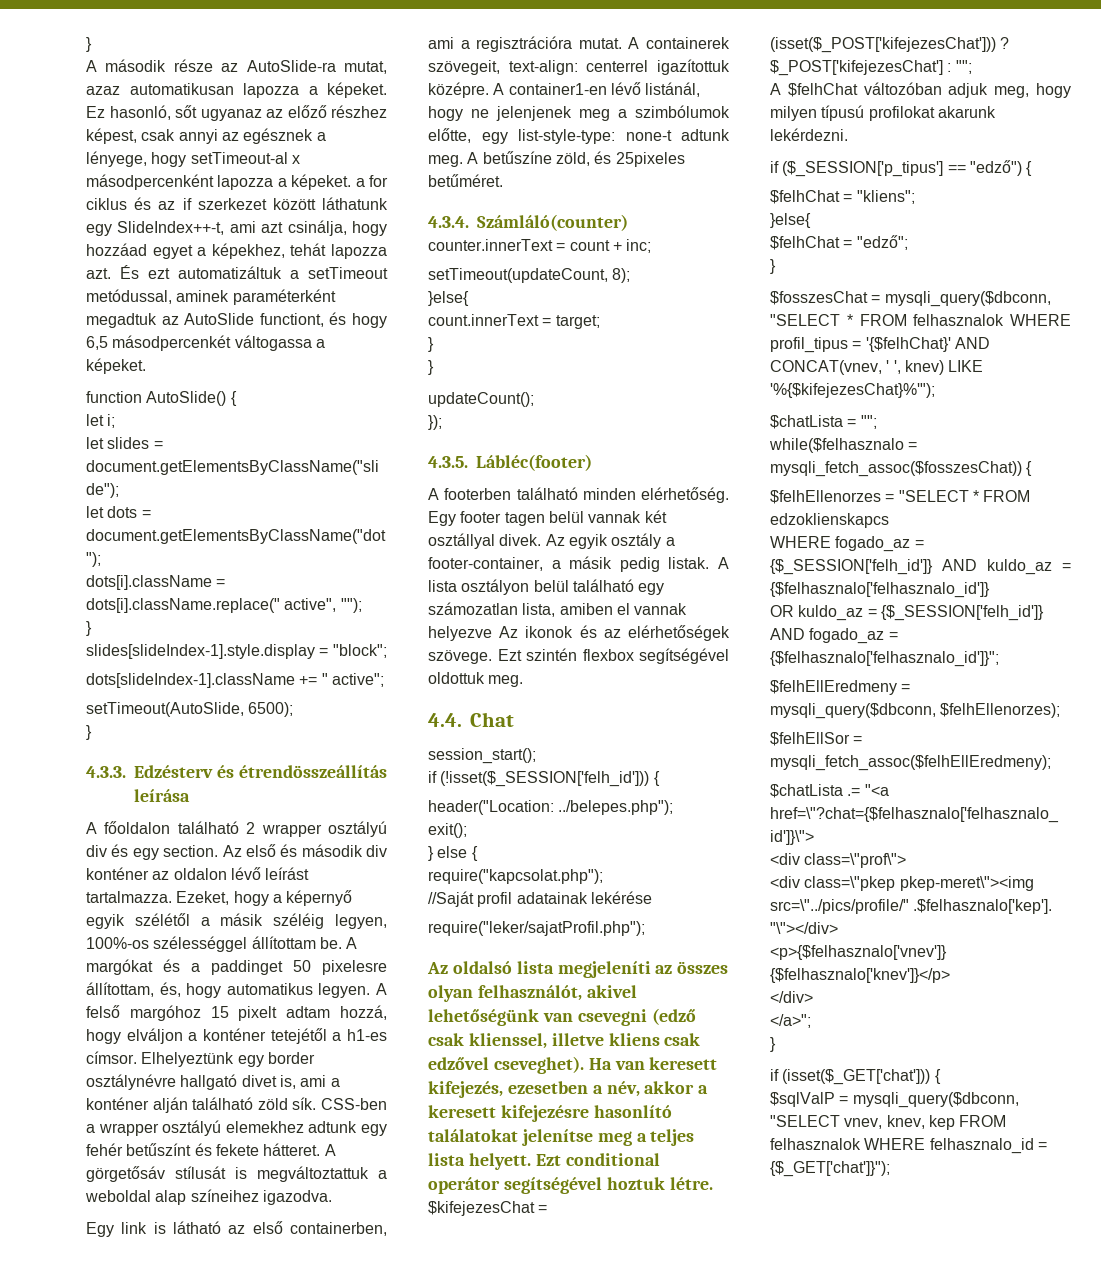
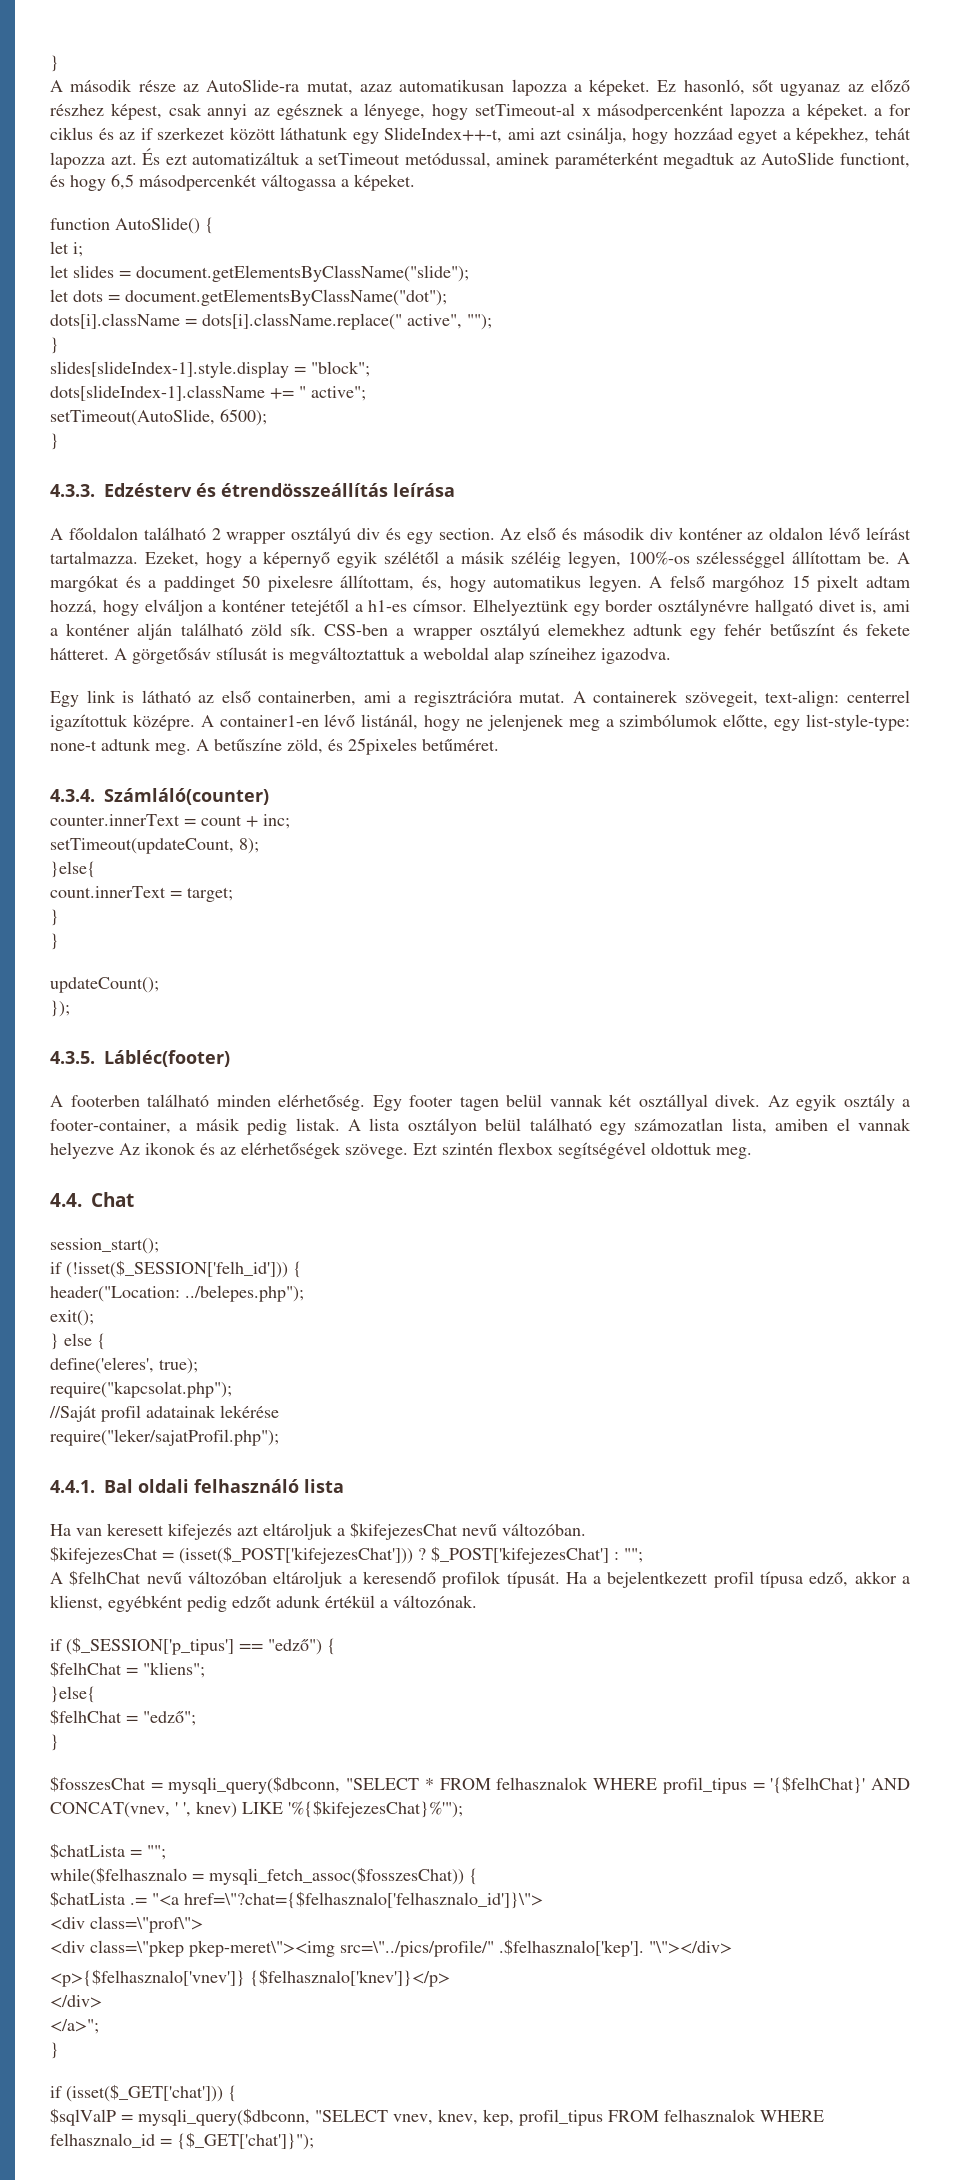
+ define('eleres', true);
- Az oldalsó lista megjeleníti az összes olyan felhasználót, akivel lehetőségünk van csevegni (edző csak klienssel, illetve kliens csak edzővel cseveghet). Ha van keresett kifejezés, ezesetben a név, akkor a keresett kifejezésre hasonlító találatokat jelenítse meg a teljes lista helyett. Ezt conditional operátor segítségével hoztuk létre.
+ 4.4.1. Bal oldali felhasználó lista
+ Ha van keresett kifejezés azt eltároljuk a $kifejezesChat nevű változóban.
- A $felhChat változóban adjuk meg, hogy milyen típusú profilokat akarunk lekérdezni.
+ A $felhChat nevű változóban eltároljuk a keresendő profilok típusát. Ha a bejelentkezett profil típusa edző, akkor a klienst, egyébként pedig edzőt adunk értékül a változónak.
- $felhEllenorzes = "SELECT * FROM edzoklienskapcs
- WHERE fogado_az = {$_SESSION['felh_id']} AND kuldo_az = {$felhasznalo['felhasznalo_id']}
- OR kuldo_az = {$_SESSION['felh_id']} AND fogado_az = {$felhasznalo['felhasznalo_id']}";
- $felhEllEredmeny = mysqli_query($dbconn, $felhEllenorzes);
- $felhEllSor = mysqli_fetch_assoc($felhEllEredmeny);
- $sqlValP = mysqli_query($dbconn, "SELECT vnev, knev, kep FROM felhasznalok WHERE felhasznalo_id = {$_GET['chat']}");
+ $sqlValP = mysqli_query($dbconn, "SELECT vnev, knev, kep, profil_tipus FROM felhasznalok WHERE felhasznalo_id = {$_GET['chat']}");

